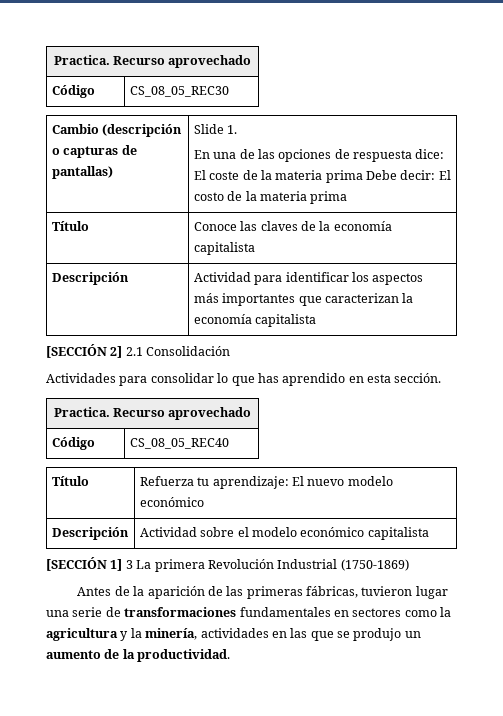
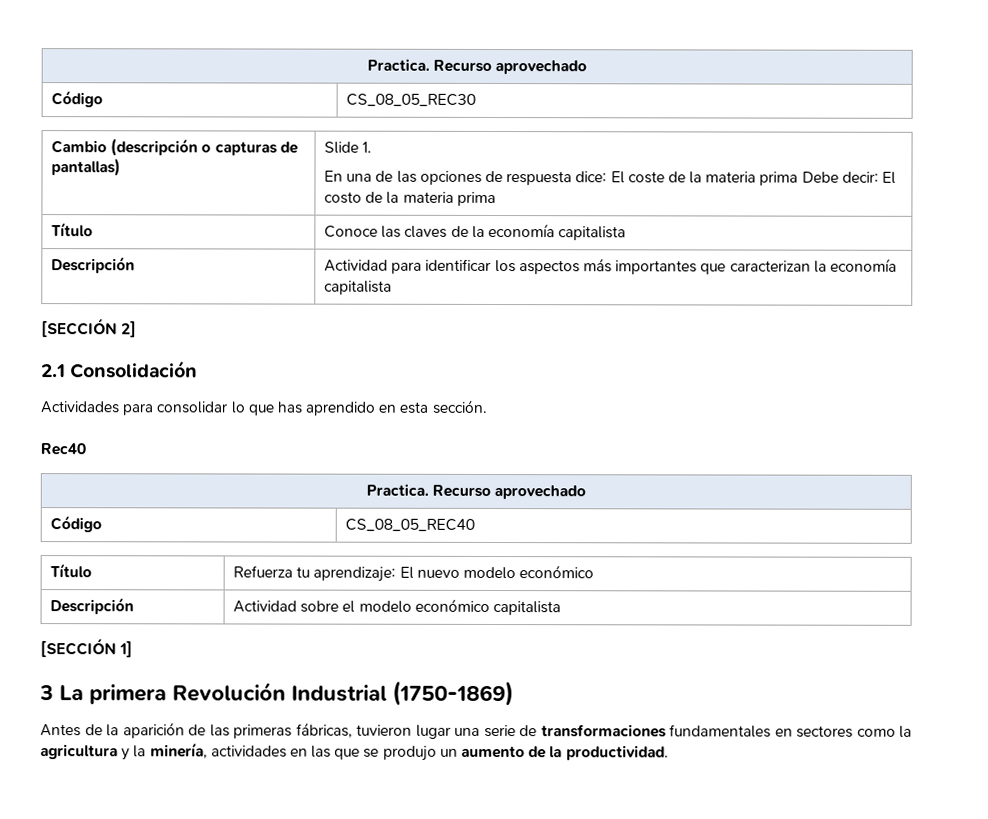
- [SECCIÓN 2] 2.1 Consolidación
+ [SECCIÓN 2]
+ 2.1 Consolidación
+ Rec40
- [SECCIÓN 1] 3 La primera Revolución Industrial (1750-1869)
+ [SECCIÓN 1]
+ 3 La primera Revolución Industrial (1750-1869)

